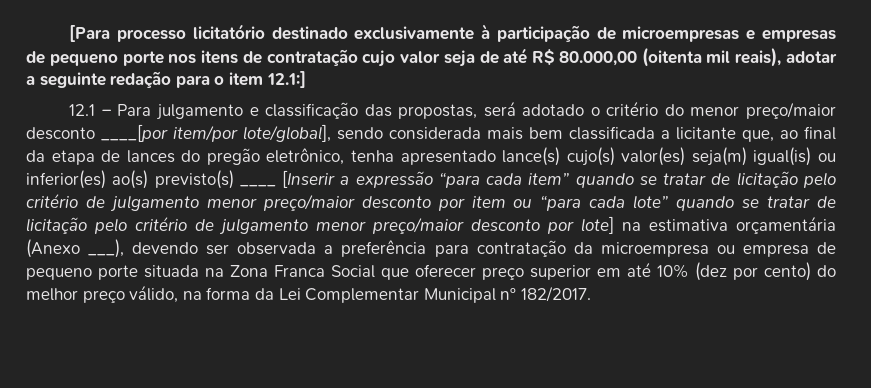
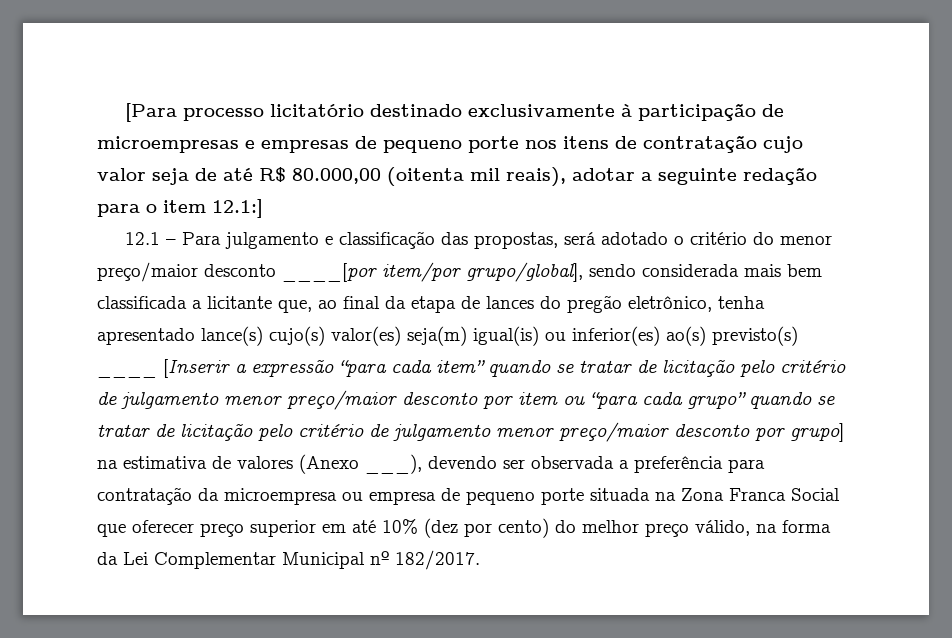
- 12.1 – Para julgamento e classificação das propostas, será adotado o critério do menor preço/maior desconto ____[por item/por lote/global], sendo considerada mais bem classificada a licitante que, ao final da etapa de lances do pregão eletrônico, tenha apresentado lance(s) cujo(s) valor(es) seja(m) igual(is) ou inferior(es) ao(s) previsto(s) ____ [Inserir a expressão “para cada item” quando se tratar de licitação pelo critério de julgamento menor preço/maior desconto por item ou “para cada lote” quando se tratar de licitação pelo critério de julgamento menor preço/maior desconto por lote] na estimativa orçamentária (Anexo ___), devendo ser observada a preferência para contratação da microempresa ou empresa de pequeno porte situada na Zona Franca Social que oferecer preço superior em até 10% (dez por cento) do melhor preço válido, na forma da Lei Complementar Municipal nº 182/2017.
+ 12.1 – Para julgamento e classificação das propostas, será adotado o critério do menor preço/maior desconto ____[por item/por grupo/global], sendo considerada mais bem classificada a licitante que, ao final da etapa de lances do pregão eletrônico, tenha apresentado lance(s) cujo(s) valor(es) seja(m) igual(is) ou inferior(es) ao(s) previsto(s) ____ [Inserir a expressão “para cada item” quando se tratar de licitação pelo critério de julgamento menor preço/maior desconto por item ou “para cada grupo” quando se tratar de licitação pelo critério de julgamento menor preço/maior desconto por grupo] na estimativa de valores (Anexo ___), devendo ser observada a preferência para contratação da microempresa ou empresa de pequeno porte situada na Zona Franca Social que oferecer preço superior em até 10% (dez por cento) do melhor preço válido, na forma da Lei Complementar Municipal nº 182/2017.

